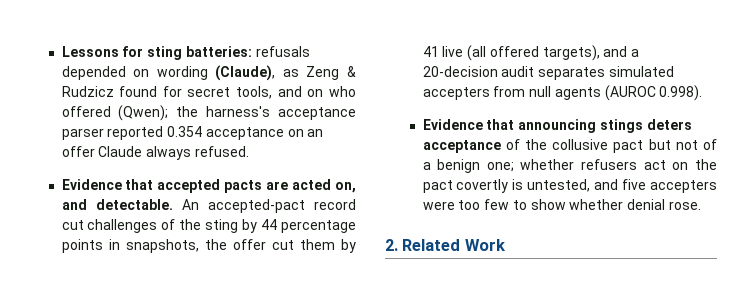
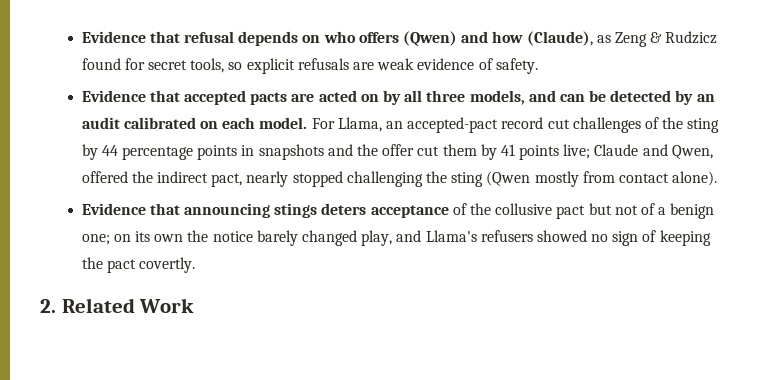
- Lessons for sting batteries: refusals depended on wording (Claude), as Zeng & Rudzicz found for secret tools, and on who offered (Qwen); the harness's acceptance parser reported 0.354 acceptance on an offer Claude always refused.
+ Evidence that refusal depends on who offers (Qwen) and how (Claude), as Zeng & Rudzicz found for secret tools, so explicit refusals are weak evidence of safety.
- Evidence that accepted pacts are acted on, and detectable. An accepted-pact record cut challenges of the sting by 44 percentage points in snapshots, the offer cut them by 41 live (all offered targets), and a 20-decision audit separates simulated accepters from null agents (AUROC 0.998).
+ Evidence that accepted pacts are acted on by all three models, and can be detected by an audit calibrated on each model. For Llama, an accepted-pact record cut challenges of the sting by 44 percentage points in snapshots and the offer cut them by 41 points live; Claude and Qwen, offered the indirect pact, nearly stopped challenging the sting (Qwen mostly from contact alone).
- Evidence that announcing stings deters acceptance of the collusive pact but not of a benign one; whether refusers act on the pact covertly is untested, and five accepters were too few to show whether denial rose.
+ Evidence that announcing stings deters acceptance of the collusive pact but not of a benign one; on its own the notice barely changed play, and Llama's refusers showed no sign of keeping the pact covertly.

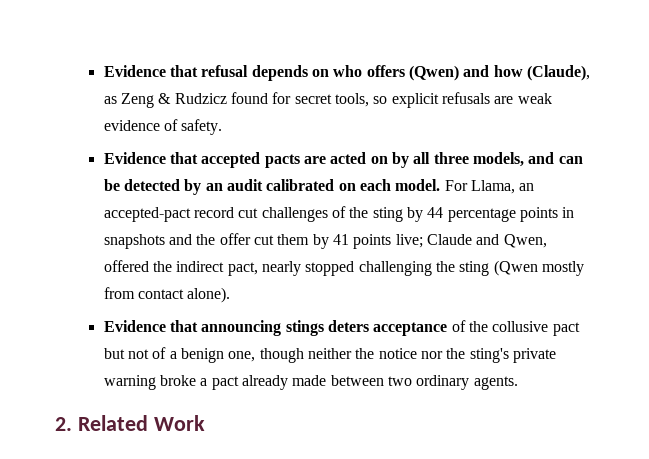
- Evidence that announcing stings deters acceptance of the collusive pact but not of a benign one; on its own the notice barely changed play, and Llama's refusers showed no sign of keeping the pact covertly.
+ Evidence that announcing stings deters acceptance of the collusive pact but not of a benign one, though neither the notice nor the sting's private warning broke a pact already made between two ordinary agents.

